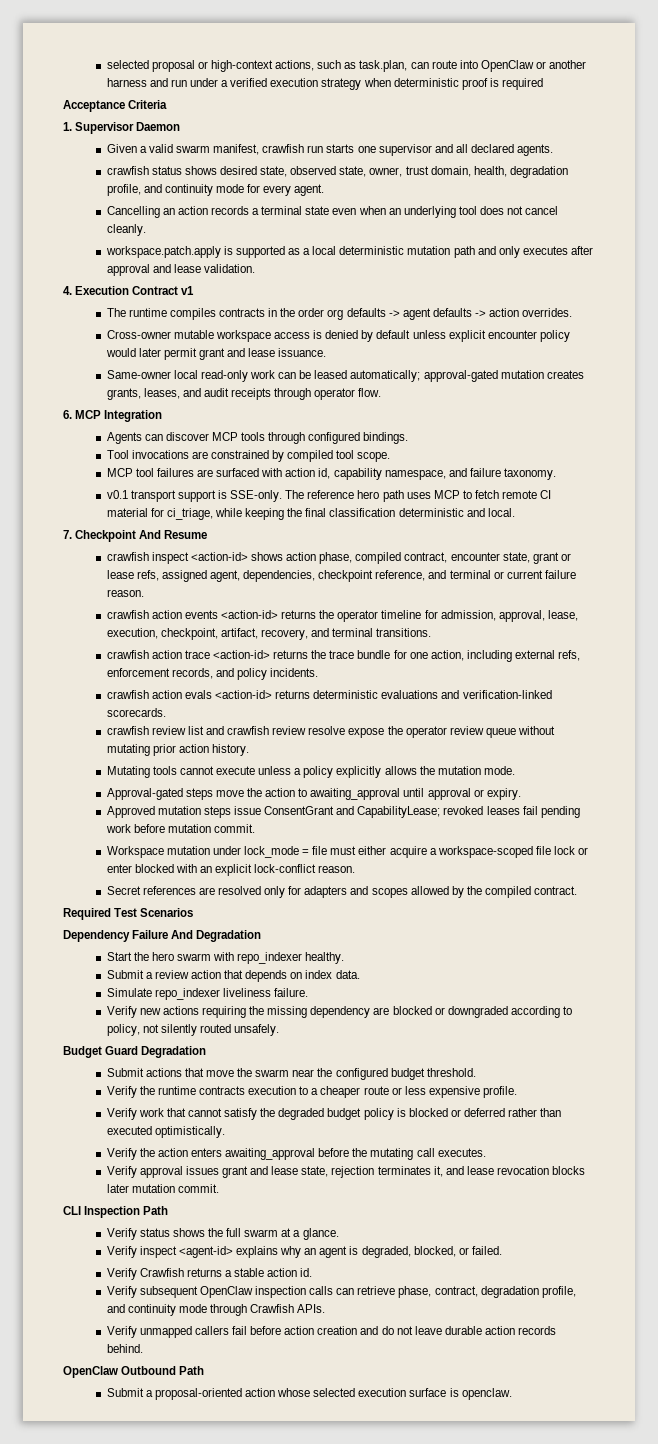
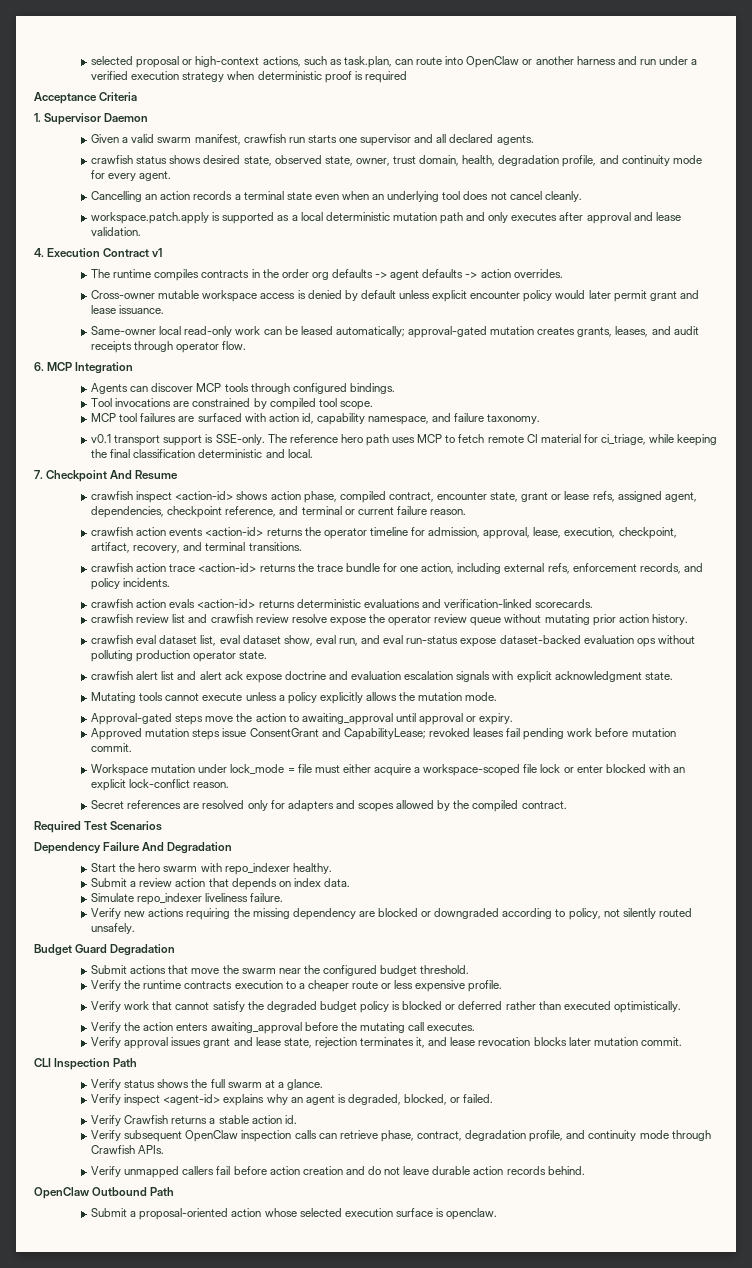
+ crawfish eval dataset list, eval dataset show, eval run, and eval run-status expose dataset-backed evaluation ops without polluting production operator state.
+ crawfish alert list and alert ack expose doctrine and evaluation escalation signals with explicit acknowledgment state.

